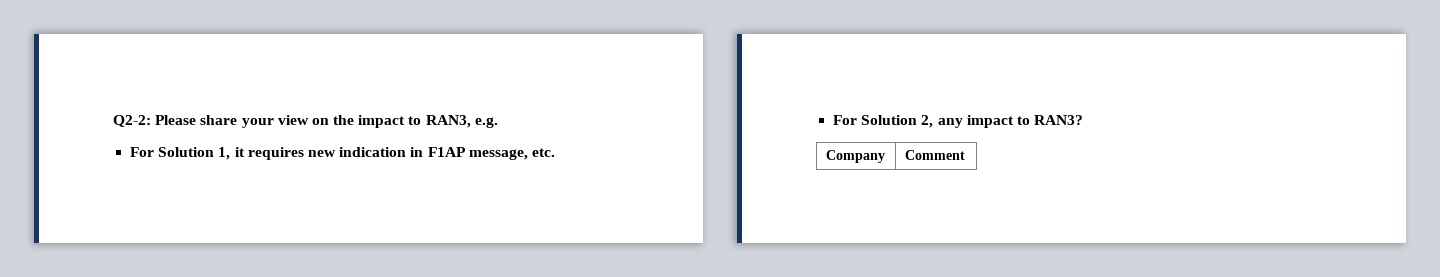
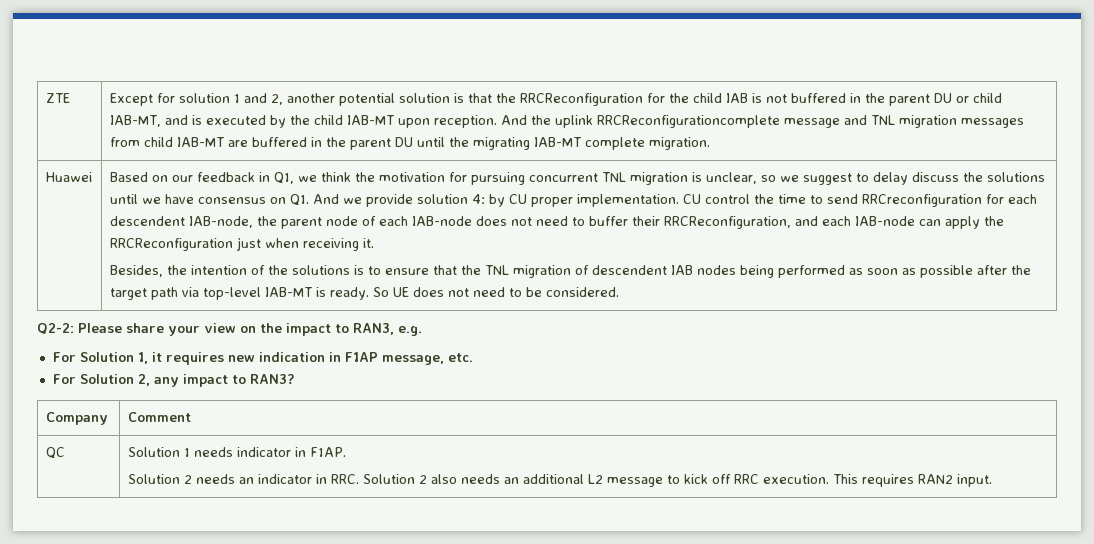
+ ZTE | Except for solution 1 and 2, another potential solution is that the RRCReconfiguration for the child IAB is not buffered in the parent DU or child IAB-MT, and is executed by the child IAB-MT upon reception. And the uplink RRCReconfigurationcomplete message and TNL migration messages from child IAB-MT are buffered in the parent DU until the migrating IAB-MT complete migration.
+ Huawei | Based on our feedback in Q1, we think the motivation for pursuing concurrent TNL migration is unclear, so we suggest to delay discuss the solutions until we have consensus on Q1. And we provide solution 4: by CU proper implementation. CU control the time to send RRCreconfiguration for each descendent IAB-node, the parent node of each IAB-node does not need to buffer their RRCReconfiguration, and each IAB-node can apply the RRCReconfiguration just when receiving it.
+ Besides, the intention of the solutions is to ensure that the TNL migration of descendent IAB nodes being performed as soon as possible after the target path via top-level IAB-MT is ready. So UE does not need to be considered.
+ QC | Solution 1 needs indicator in F1AP.
+ Solution 2 needs an indicator in RRC. Solution 2 also needs an additional L2 message to kick off RRC execution. This requires RAN2 input.

